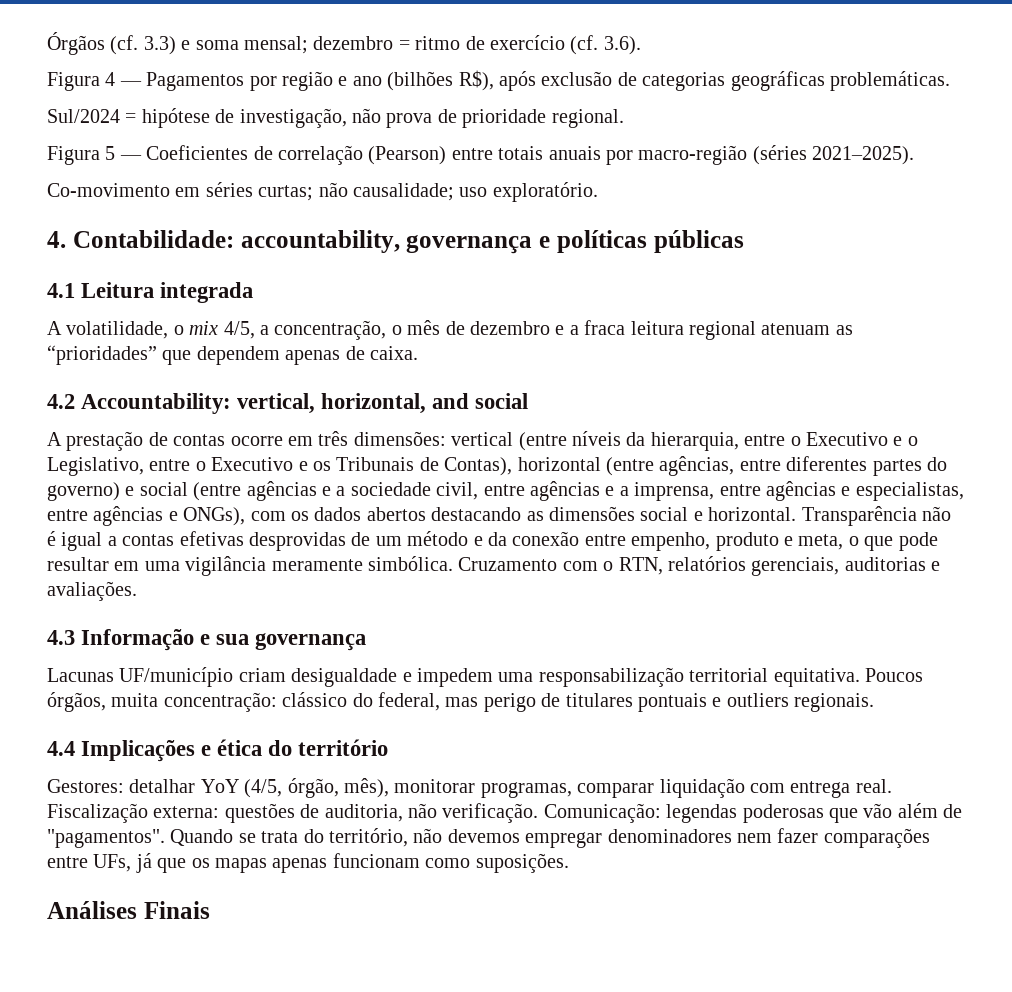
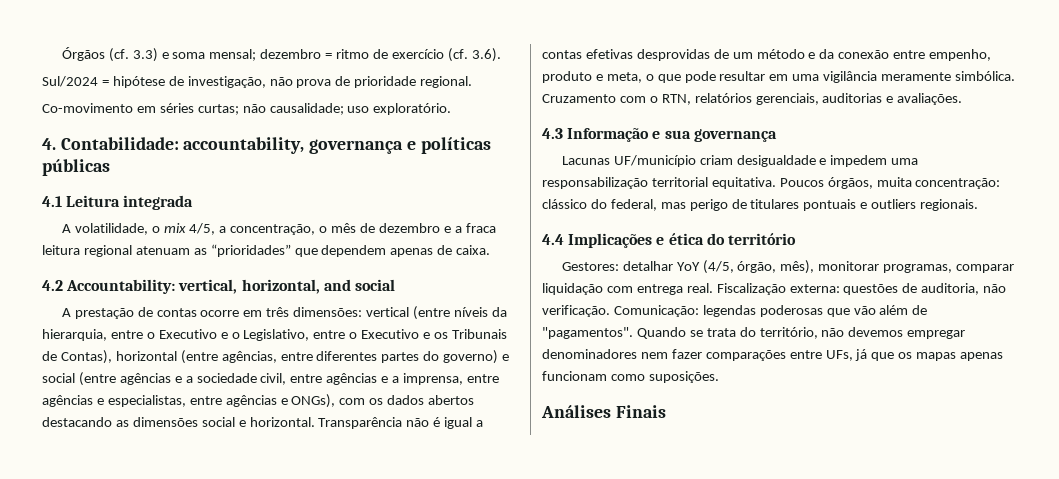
- Figura 4 — Pagamentos por região e ano (bilhões R$), após exclusão de categorias geográficas problemáticas.
- Figura 5 — Coeficientes de correlação (Pearson) entre totais anuais por macro-região (séries 2021–2025).

